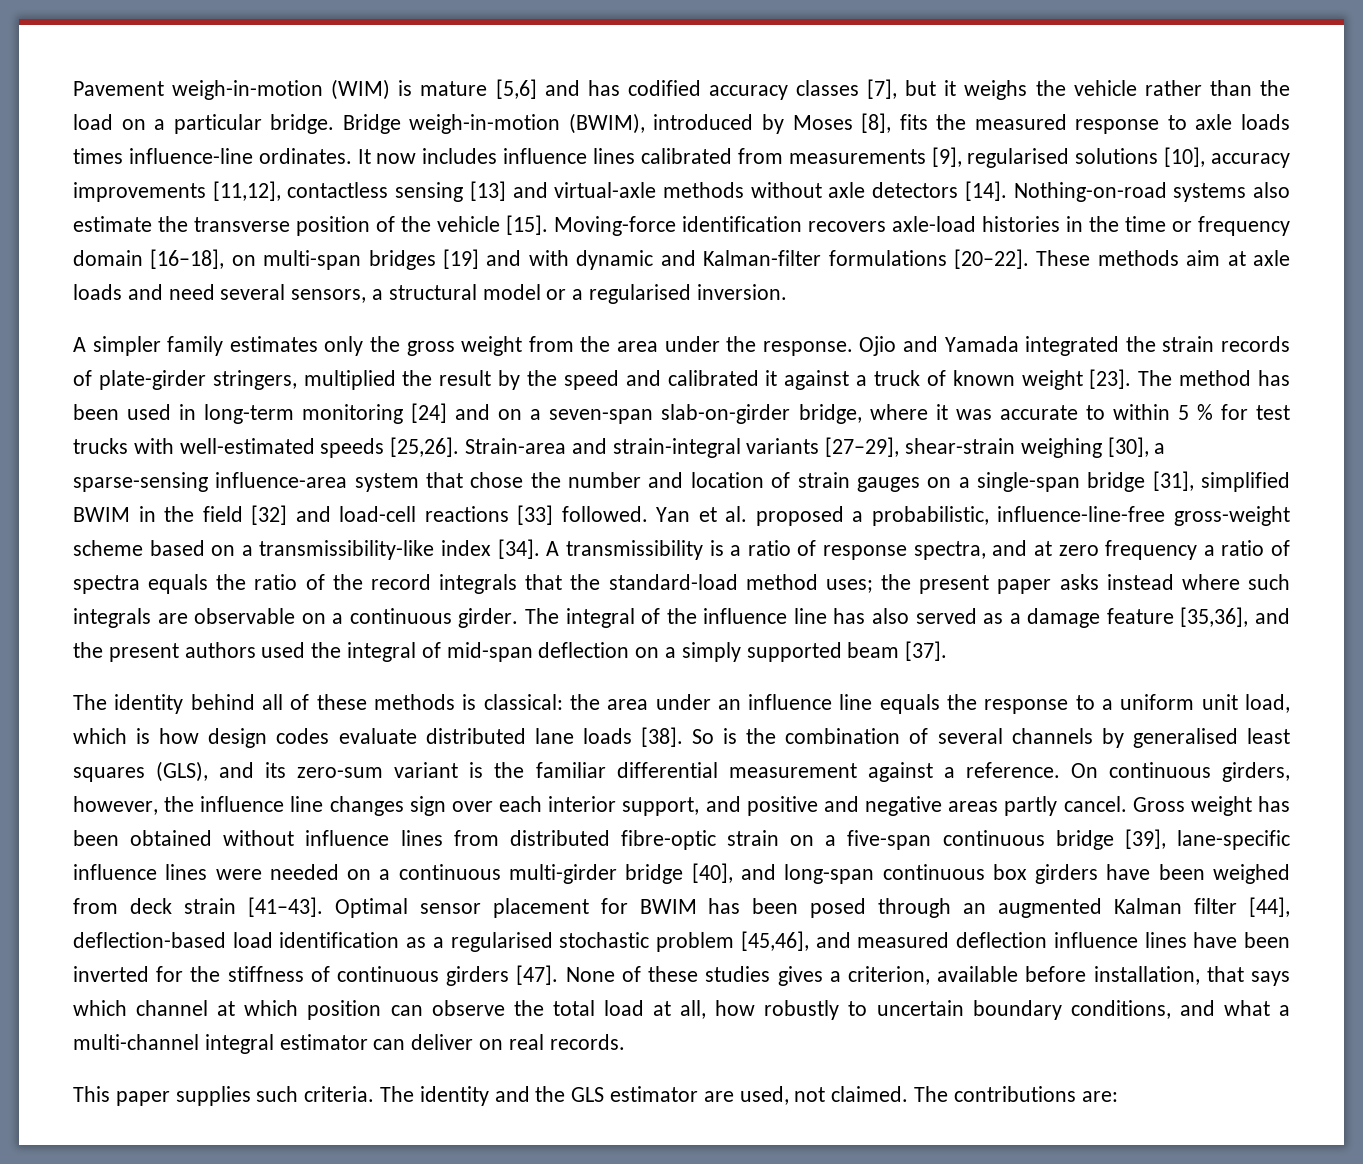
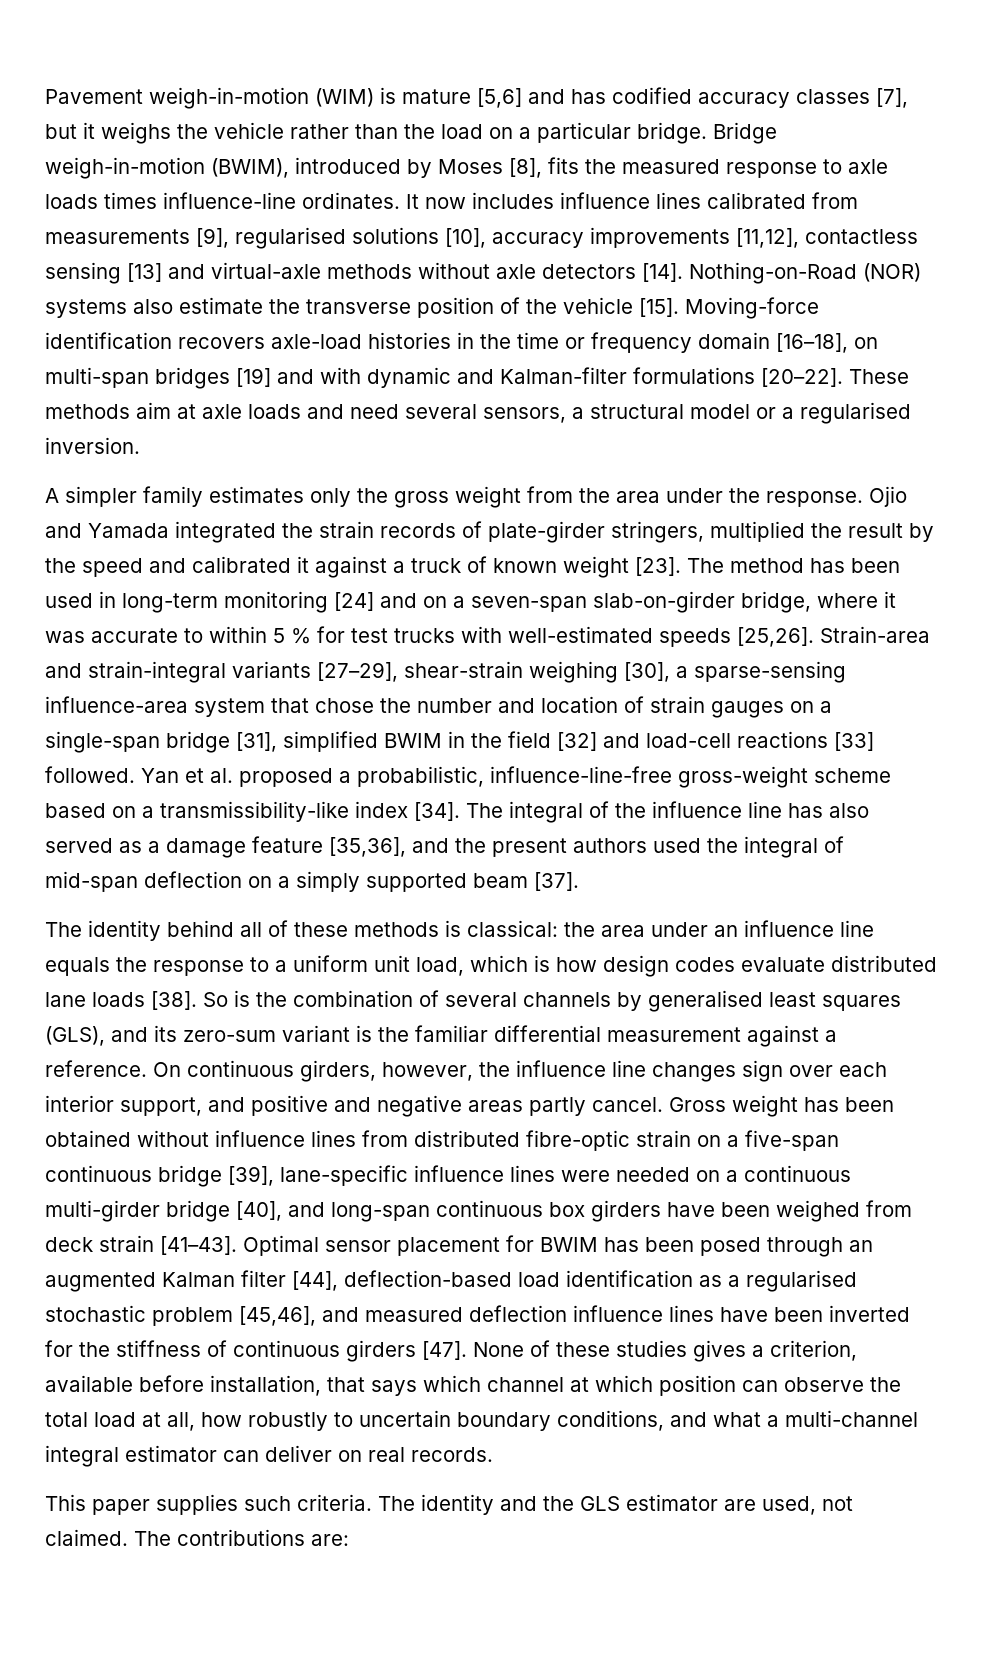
- Nothing-on-road systems also estimate the transverse position of the vehicle [15].
+ Nothing-on-Road (NOR) systems also estimate the transverse position of the vehicle [15].
- A transmissibility is a ratio of response spectra, and at zero frequency a ratio of spectra equals the ratio of the record integrals that the standard-load method uses; the present paper asks instead where such integrals are observable on a continuous girder.

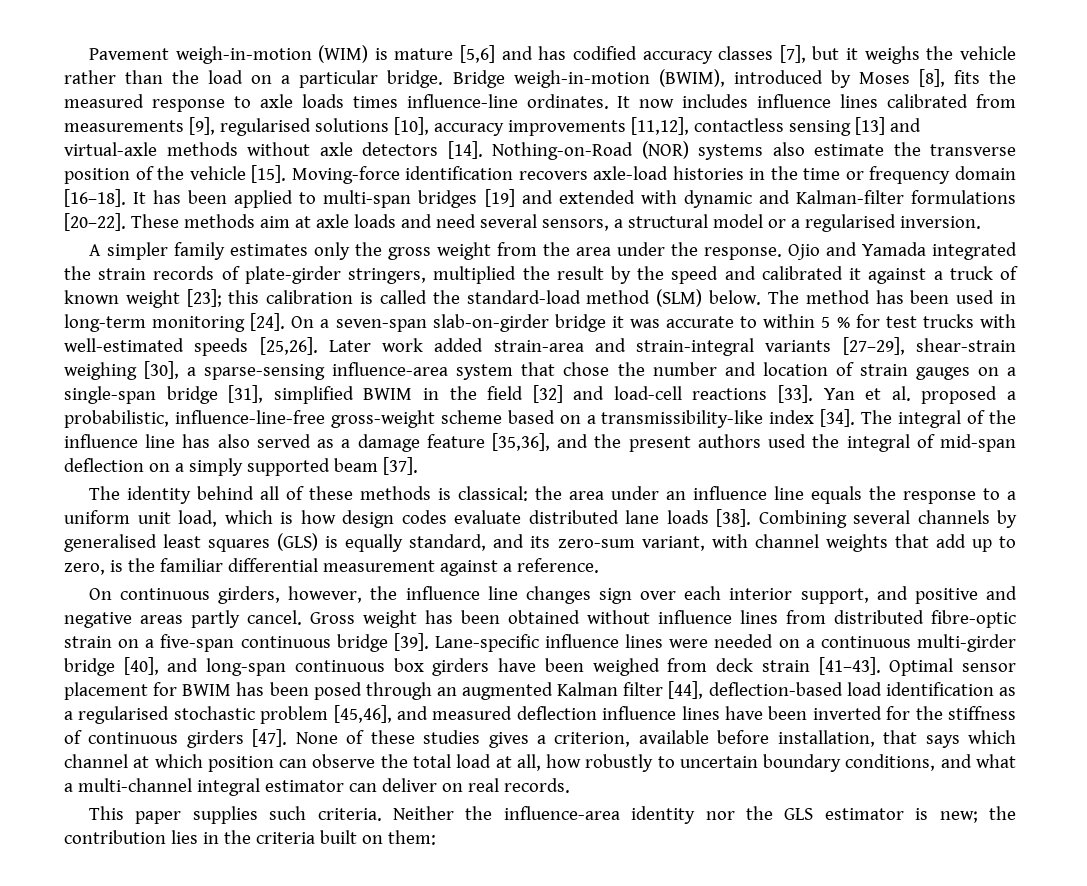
- Moving-force identification recovers axle-load histories in the time or frequency domain [16–18], on multi-span bridges [19] and with dynamic and Kalman-filter formulations [20–22].
+ Moving-force identification recovers axle-load histories in the time or frequency domain [16–18]. It has been applied to multi-span bridges [19] and extended with dynamic and Kalman-filter formulations [20–22].
- Ojio and Yamada integrated the strain records of plate-girder stringers, multiplied the result by the speed and calibrated it against a truck of known weight [23].
+ Ojio and Yamada integrated the strain records of plate-girder stringers, multiplied the result by the speed and calibrated it against a truck of known weight [23]; this calibration is called the standard-load method (SLM) below.
- The method has been used in long-term monitoring [24] and on a seven-span slab-on-girder bridge, where it was accurate to within 5 % for test trucks with well-estimated speeds [25,26].
+ The method has been used in long-term monitoring [24]. On a seven-span slab-on-girder bridge it was accurate to within 5 % for test trucks with well-estimated speeds [25,26].
- Strain-area and strain-integral variants [27–29], shear-strain weighing [30], a sparse-sensing influence-area system that chose the number and location of strain gauges on a single-span bridge [31], simplified BWIM in the field [32] and load-cell reactions [33] followed.
+ Later work added strain-area and strain-integral variants [27–29], shear-strain weighing [30], a sparse-sensing influence-area system that chose the number and location of strain gauges on a single-span bridge [31], simplified BWIM in the field [32] and load-cell reactions [33].
- So is the combination of several channels by generalised least squares (GLS), and its zero-sum variant is the familiar differential measurement against a reference. On continuous girders, however, the influence line changes sign over each interior support, and positive and negative areas partly cancel.
+ Combining several channels by generalised least squares (GLS) is equally standard, and its zero-sum variant, with channel weights that add up to zero, is the familiar differential measurement against a reference.
+ On continuous girders, however, the influence line changes sign over each interior support, and positive and negative areas partly cancel.
- Gross weight has been obtained without influence lines from distributed fibre-optic strain on a five-span continuous bridge [39], lane-specific influence lines were needed on a continuous multi-girder bridge [40], and long-span continuous box girders have been weighed from deck strain [41–43].
+ Gross weight has been obtained without influence lines from distributed fibre-optic strain on a five-span continuous bridge [39]. Lane-specific influence lines were needed on a continuous multi-girder bridge [40], and long-span continuous box girders have been weighed from deck strain [41–43].
- The identity and the GLS estimator are used, not claimed. The contributions are:
+ Neither the influence-area identity nor the GLS estimator is new; the contribution lies in the criteria built on them:

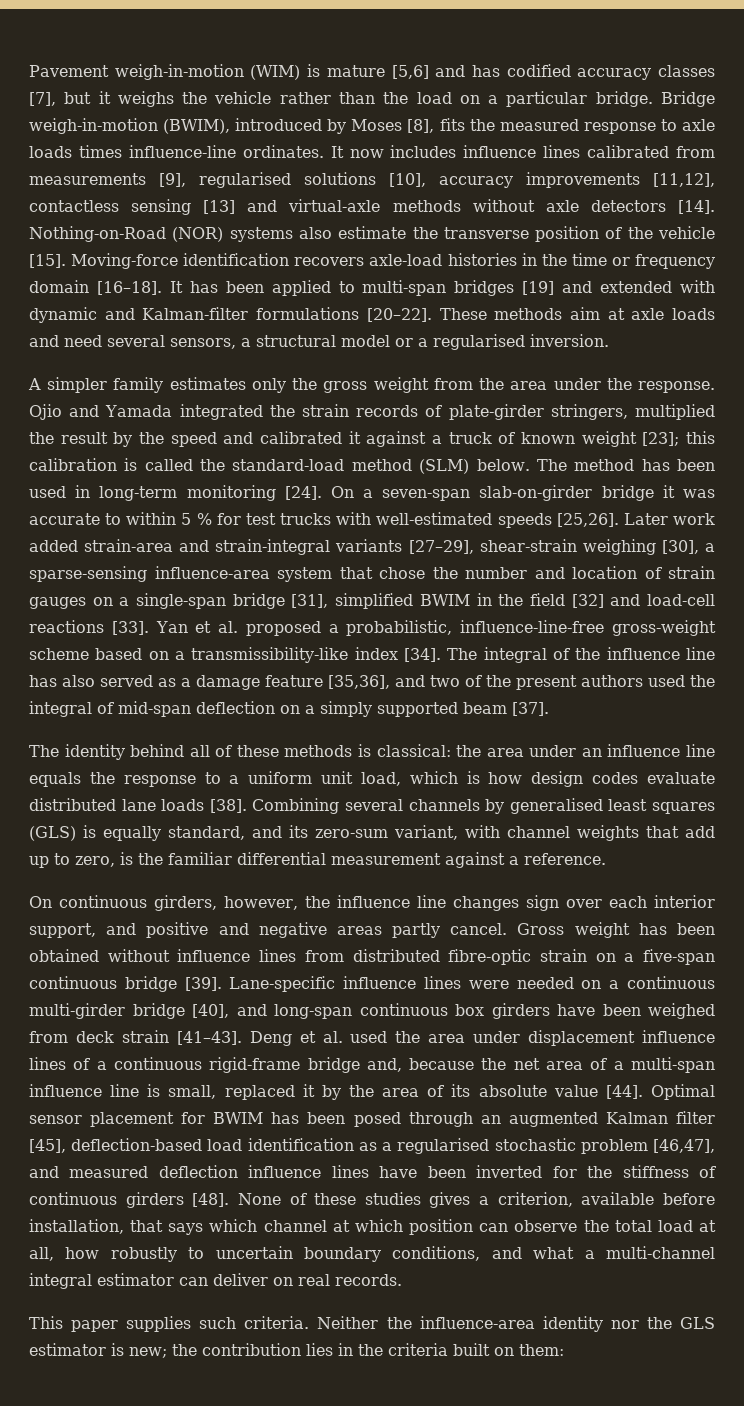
- The integral of the influence line has also served as a damage feature [35,36], and the present authors used the integral of mid-span deflection on a simply supported beam [37].
+ The integral of the influence line has also served as a damage feature [35,36], and two of the present authors used the integral of mid-span deflection on a simply supported beam [37].
+ Deng et al. used the area under displacement influence lines of a continuous rigid-frame bridge and, because the net area of a multi-span influence line is small, replaced it by the area of its absolute value [44].
- Optimal sensor placement for BWIM has been posed through an augmented Kalman filter [44], deflection-based load identification as a regularised stochastic problem [45,46], and measured deflection influence lines have been inverted for the stiffness of continuous girders [47].
+ Optimal sensor placement for BWIM has been posed through an augmented Kalman filter [45], deflection-based load identification as a regularised stochastic problem [46,47], and measured deflection influence lines have been inverted for the stiffness of continuous girders [48].

